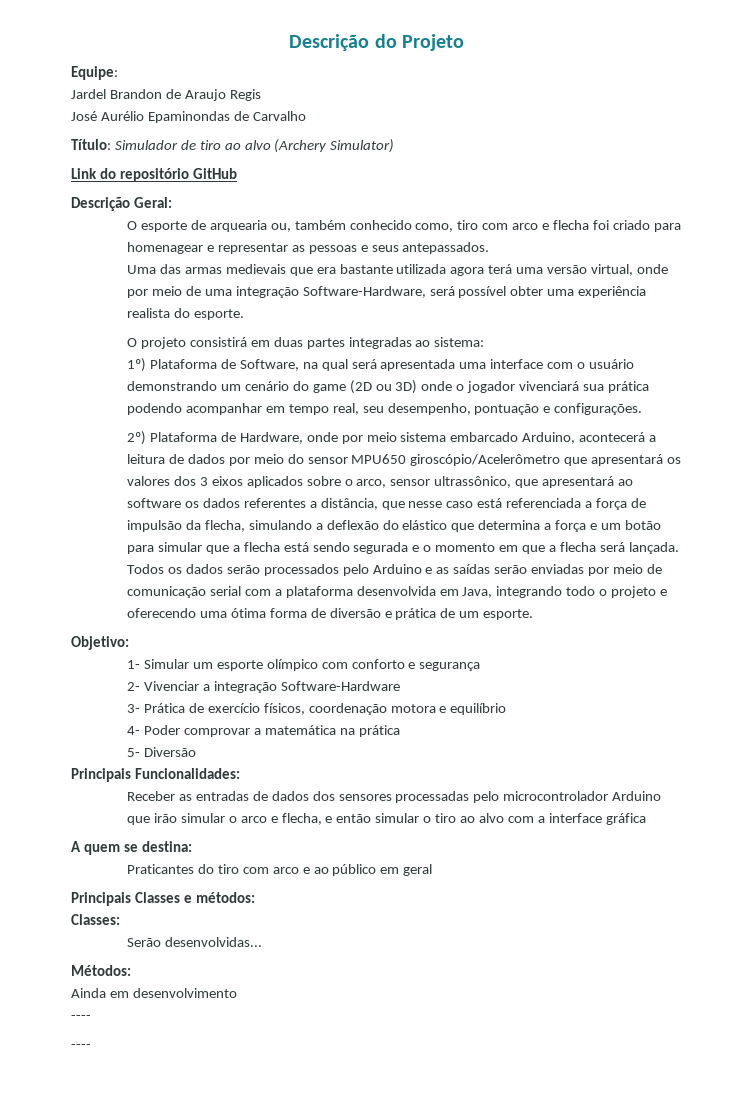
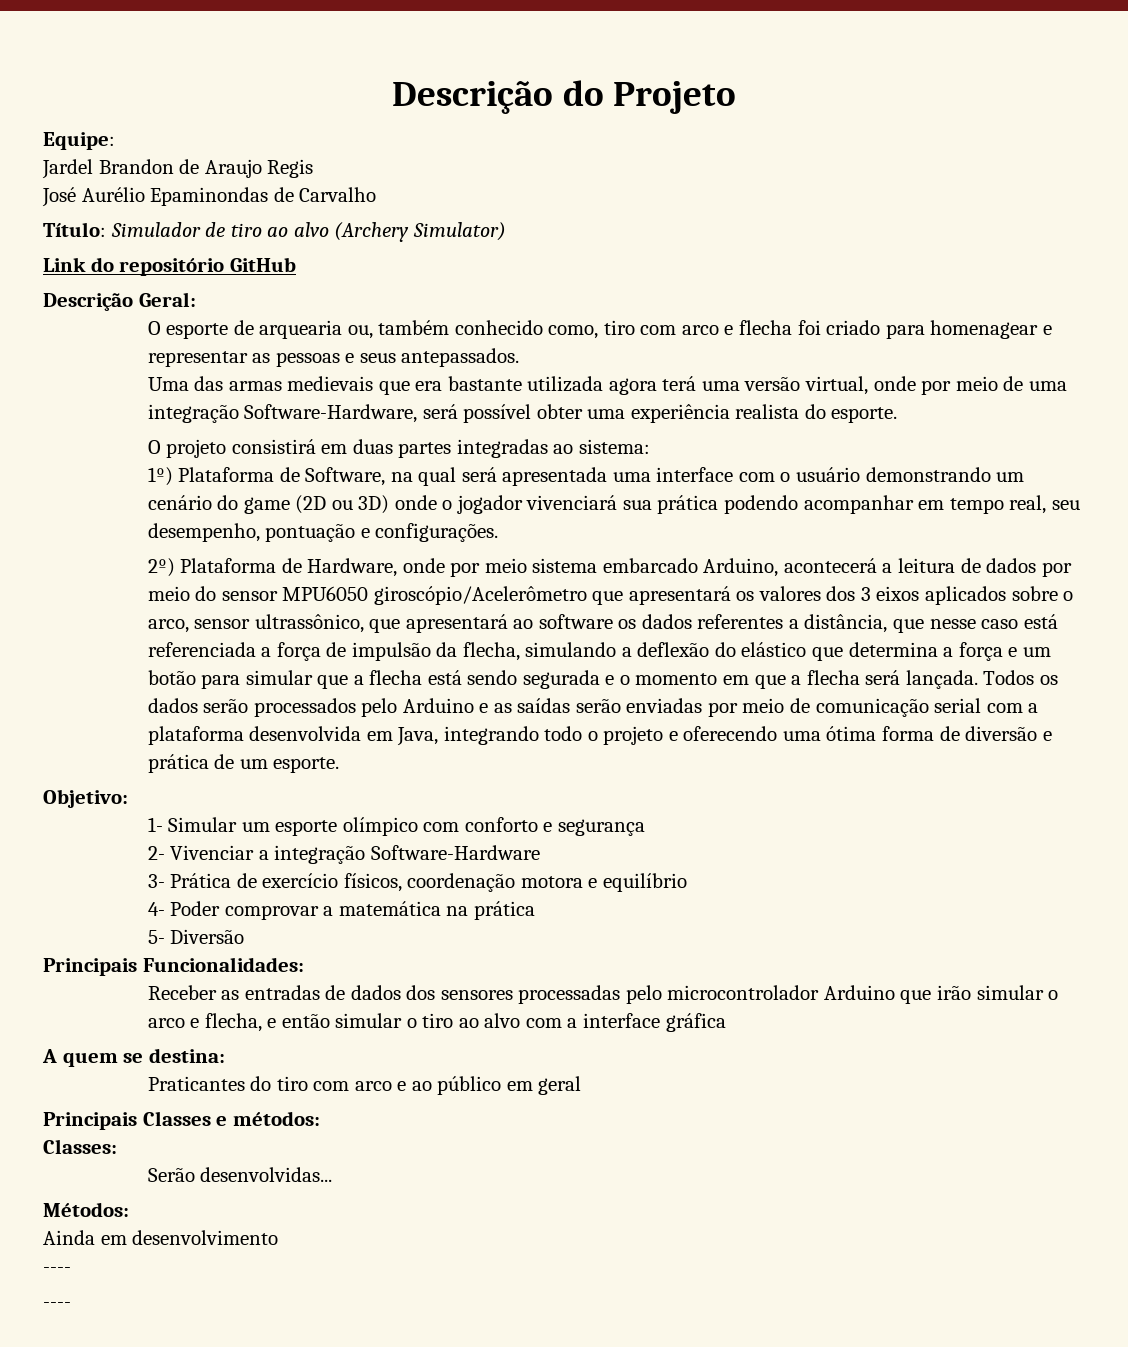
- 2º) Plataforma de Hardware, onde por meio sistema embarcado Arduino, acontecerá a leitura de dados por meio do sensor MPU650 giroscópio/Acelerômetro que apresentará os valores dos 3 eixos aplicados sobre o arco, sensor ultrassônico, que apresentará ao software os dados referentes a distância, que nesse caso está referenciada a força de impulsão da flecha, simulando a deflexão do elástico que determina a força e um botão para simular que a flecha está sendo segurada e o momento em que a flecha será lançada.
+ 2º) Plataforma de Hardware, onde por meio sistema embarcado Arduino, acontecerá a leitura de dados por meio do sensor MPU6050 giroscópio/Acelerômetro que apresentará os valores dos 3 eixos aplicados sobre o arco, sensor ultrassônico, que apresentará ao software os dados referentes a distância, que nesse caso está referenciada a força de impulsão da flecha, simulando a deflexão do elástico que determina a força e um botão para simular que a flecha está sendo segurada e o momento em que a flecha será lançada.

